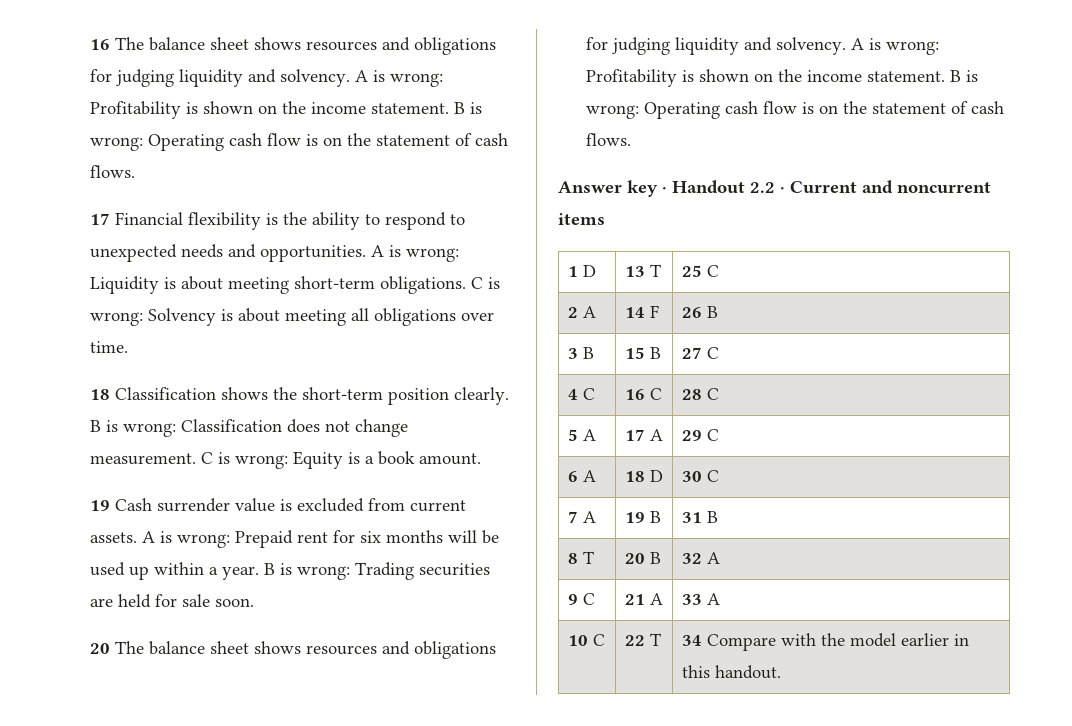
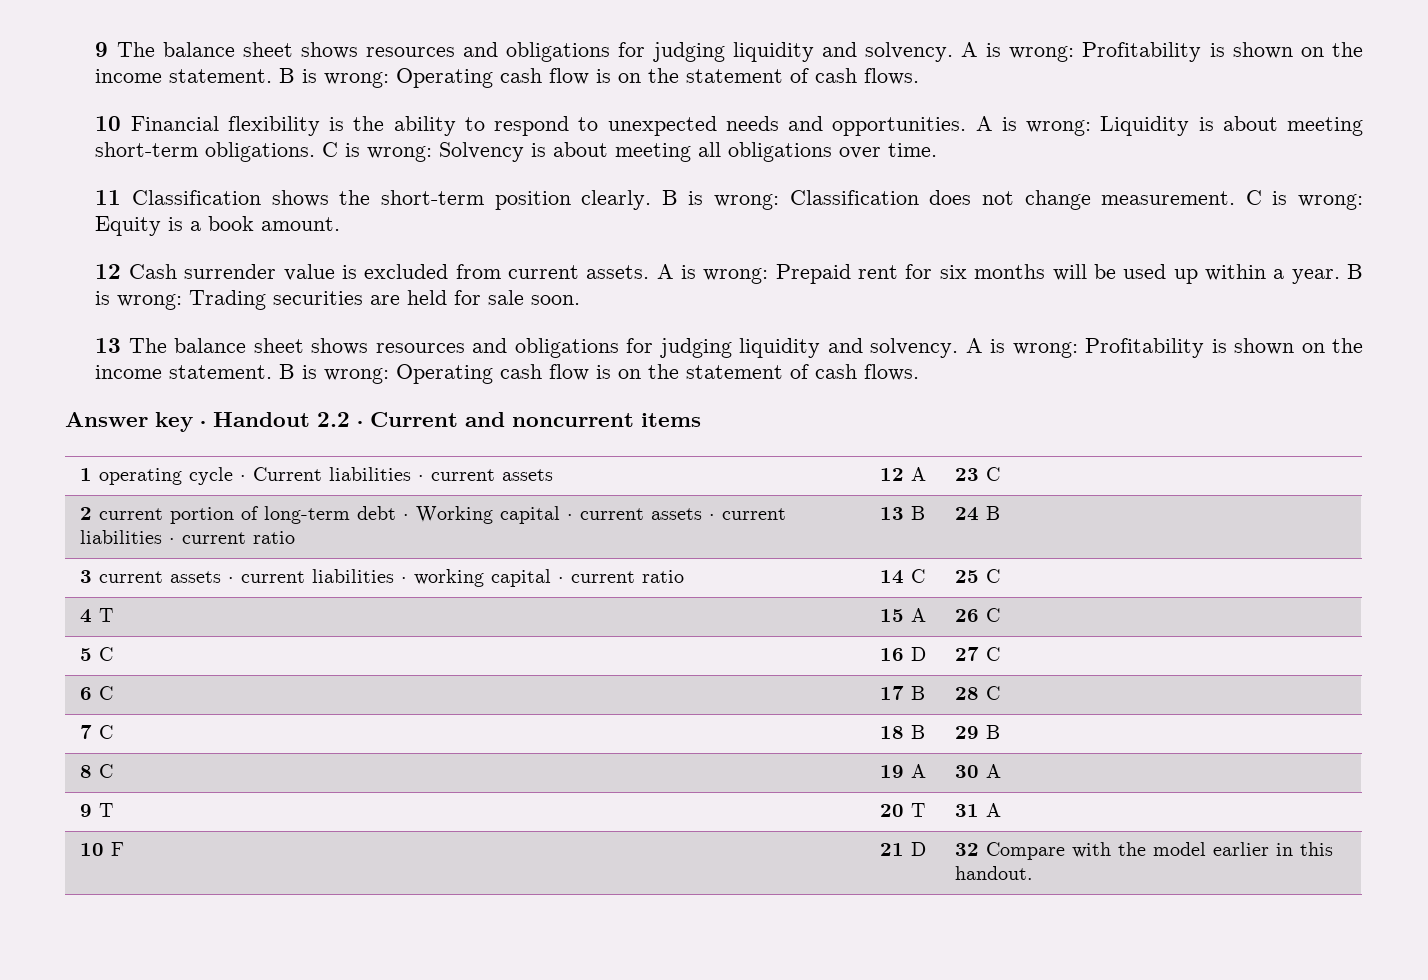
- 16 The balance sheet shows resources and obligations for judging liquidity and solvency.
+ 9 The balance sheet shows resources and obligations for judging liquidity and solvency.
- 17 Financial flexibility is the ability to respond to unexpected needs and opportunities.
+ 10 Financial flexibility is the ability to respond to unexpected needs and opportunities.
- 18 Classification shows the short-term position clearly.
+ 11 Classification shows the short-term position clearly.
- 19 Cash surrender value is excluded from current assets.
+ 12 Cash surrender value is excluded from current assets.
- 20 The balance sheet shows resources and obligations for judging liquidity and solvency.
+ 13 The balance sheet shows resources and obligations for judging liquidity and solvency.
- 1 D | 13 T | 25 C
- 2 A | 14 F | 26 B
- 3 B | 15 B | 27 C
+ 1 operating cycle · Current liabilities · current assets | 12 A | 23 C
+ 2 current portion of long-term debt · Working capital · current assets · current liabilities · current ratio | 13 B | 24 B
+ 3 current assets · current liabilities · working capital · current ratio | 14 C | 25 C
+ 4 T | 15 A | 26 C
+ 5 C | 16 D | 27 C
- 4 C | 16 C | 28 C
+ 6 C | 17 B | 28 C
- 5 A | 17 A | 29 C
- 6 A | 18 D | 30 C
- 7 A | 19 B | 31 B
- 8 T | 20 B | 32 A
- 9 C | 21 A | 33 A
- 10 C | 22 T | 34 Compare with the model earlier in this handout.
+ 7 C | 18 B | 29 B
+ 8 C | 19 A | 30 A
+ 9 T | 20 T | 31 A
+ 10 F | 21 D | 32 Compare with the model earlier in this handout.

